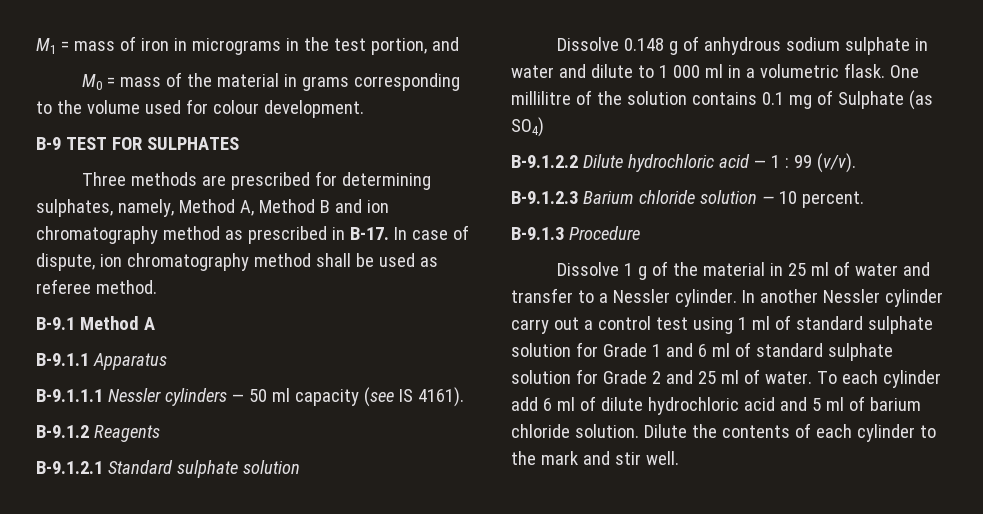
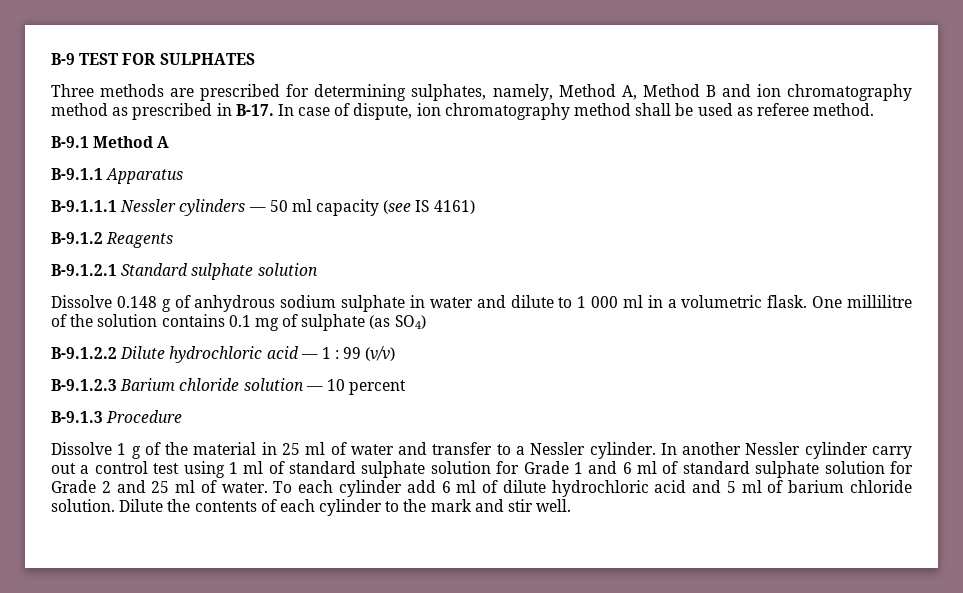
- M1 = mass of iron in micrograms in the test portion, and
- M0 = mass of the material in grams corresponding to the volume used for colour development.
- B-9.1.1.1 Nessler cylinders — 50 ml capacity (see IS 4161).
+ B-9.1.1.1 Nessler cylinders — 50 ml capacity (see IS 4161)
- One millilitre of the solution contains 0.1 mg of Sulphate (as SO4)
+ One millilitre of the solution contains 0.1 mg of sulphate (as SO4)
- B-9.1.2.2 Dilute hydrochloric acid — 1 : 99 (v/v).
+ B-9.1.2.2 Dilute hydrochloric acid — 1 : 99 (v/v)
- B-9.1.2.3 Barium chloride solution — 10 percent.
+ B-9.1.2.3 Barium chloride solution — 10 percent

